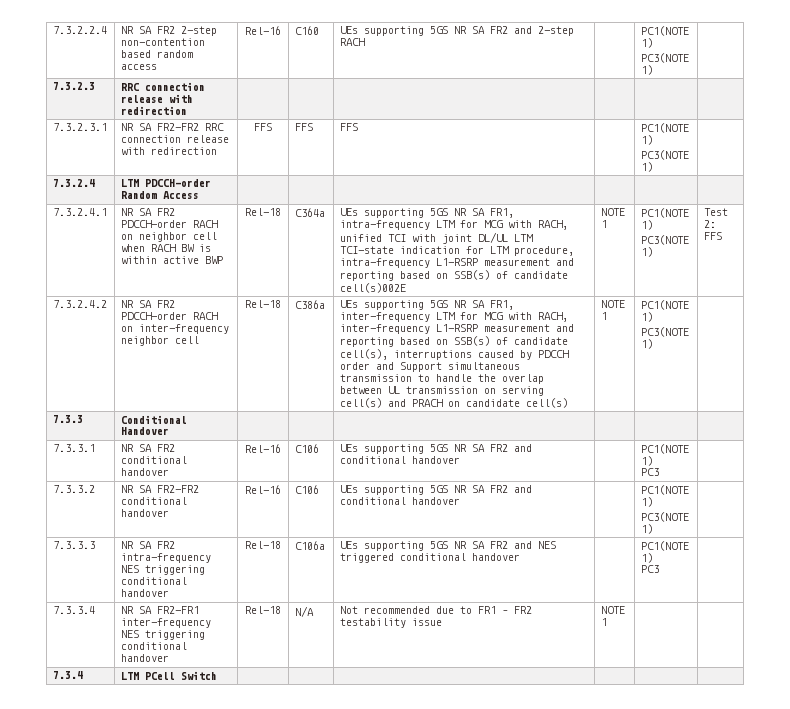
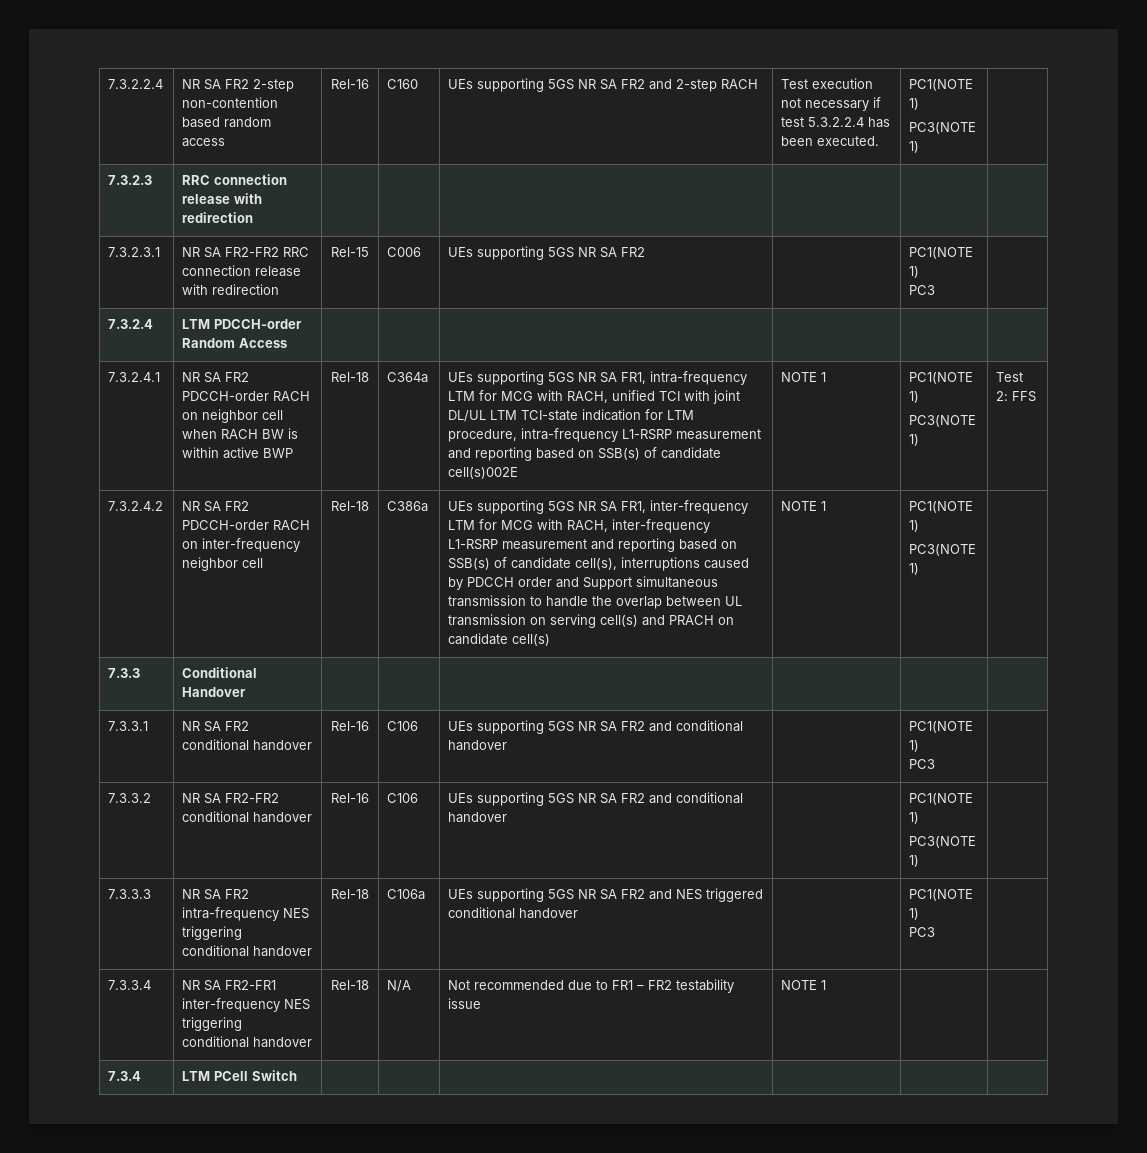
- 7.3.2.2.4 | NR SA FR2 2-step non-contention based random access | Rel-16 | C160 | UEs supporting 5GS NR SA FR2 and 2-step RACH | | PC1(NOTE 1)
+ 7.3.2.2.4 | NR SA FR2 2-step non-contention based random access | Rel-16 | C160 | UEs supporting 5GS NR SA FR2 and 2-step RACH | Test execution not necessary if test 5.3.2.2.4 has been executed. | PC1(NOTE 1)
- 7.3.2.3.1 | NR SA FR2-FR2 RRC connection release with redirection | FFS | FFS | FFS | | PC1(NOTE 1)
- PC3(NOTE 1) |
+ 7.3.2.3.1 | NR SA FR2-FR2 RRC connection release with redirection | Rel-15 | C006 | UEs supporting 5GS NR SA FR2 | | PC1(NOTE 1)
+ PC3 |

